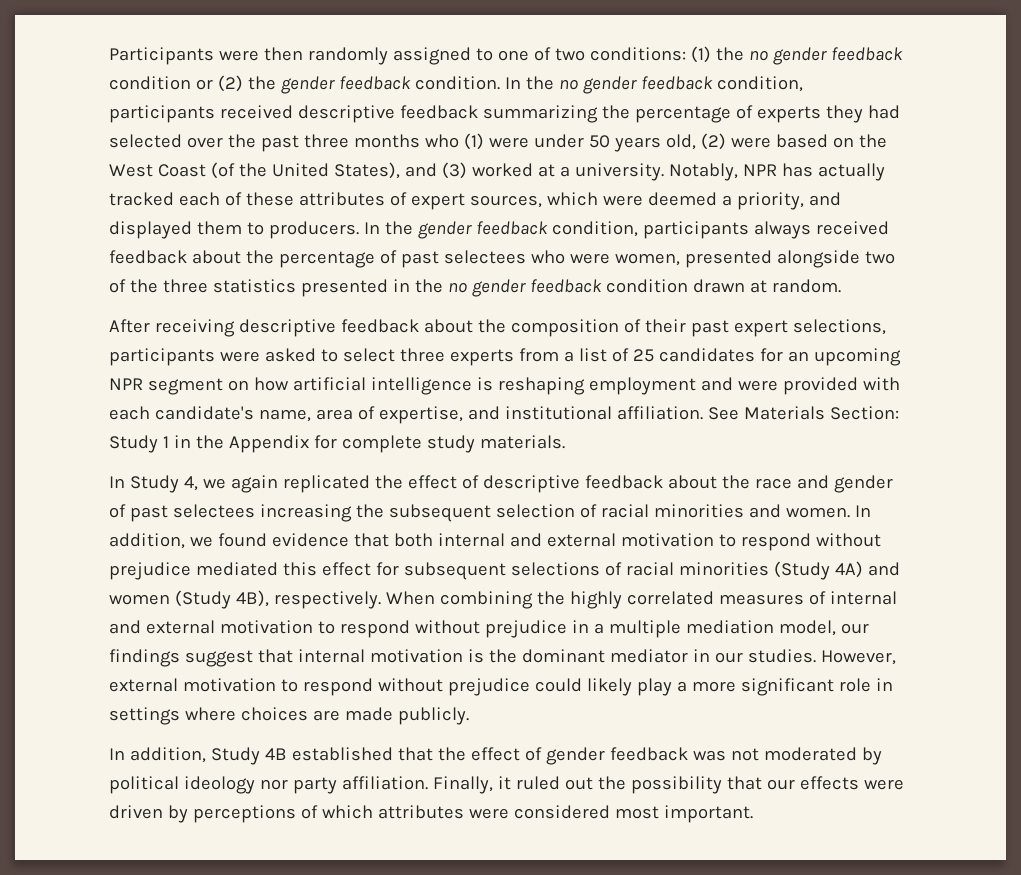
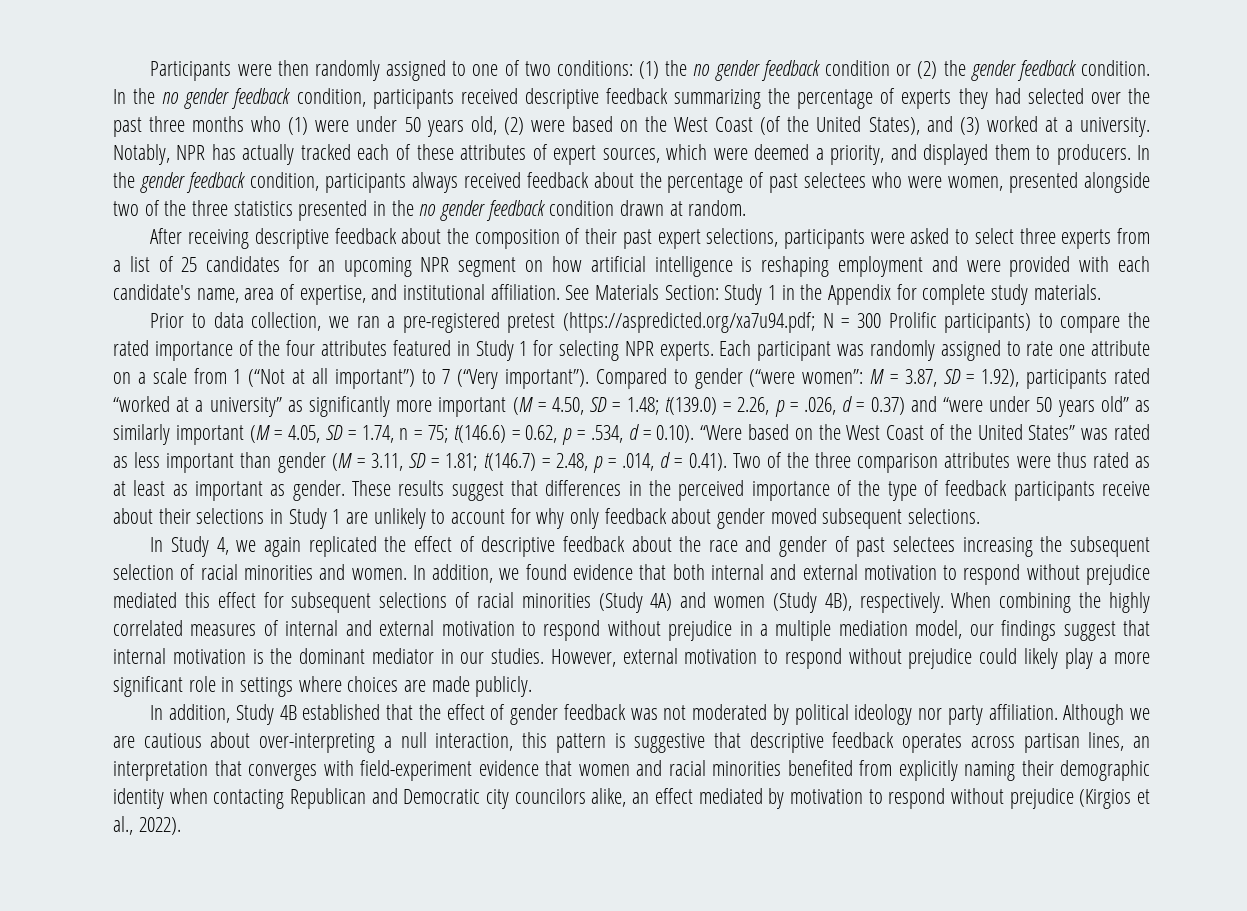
+ Prior to data collection, we ran a pre-registered pretest (https://aspredicted.org/xa7u94.pdf; N = 300 Prolific participants) to compare the rated importance of the four attributes featured in Study 1 for selecting NPR experts. Each participant was randomly assigned to rate one attribute on a scale from 1 (“Not at all important”) to 7 (“Very important”). Compared to gender (“were women”: M = 3.87, SD = 1.92), participants rated “worked at a university” as significantly more important (M = 4.50, SD = 1.48; t(139.0) = 2.26, p = .026, d = 0.37) and “were under 50 years old” as similarly important (M = 4.05, SD = 1.74, n = 75; t(146.6) = 0.62, p = .534, d = 0.10). “Were based on the West Coast of the United States” was rated as less important than gender (M = 3.11, SD = 1.81; t(146.7) = 2.48, p = .014, d = 0.41). Two of the three comparison attributes were thus rated as at least as important as gender. These results suggest that differences in the perceived importance of the type of feedback participants receive about their selections in Study 1 are unlikely to account for why only feedback about gender moved subsequent selections.
- Finally, it ruled out the possibility that our effects were driven by perceptions of which attributes were considered most important.
+ Although we are cautious about over-interpreting a null interaction, this pattern is suggestive that descriptive feedback operates across partisan lines, an interpretation that converges with field-experiment evidence that women and racial minorities benefited from explicitly naming their demographic identity when contacting Republican and Democratic city councilors alike, an effect mediated by motivation to respond without prejudice (Kirgios et al., 2022).

